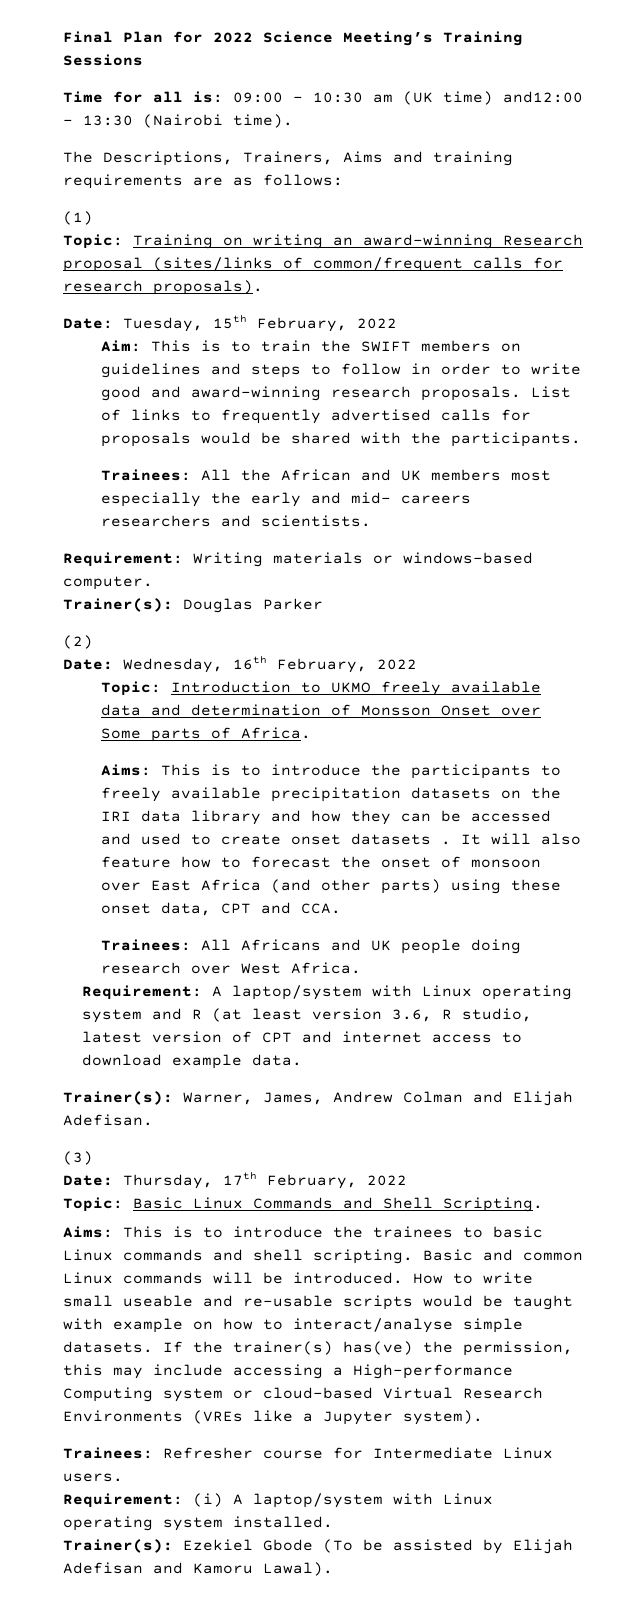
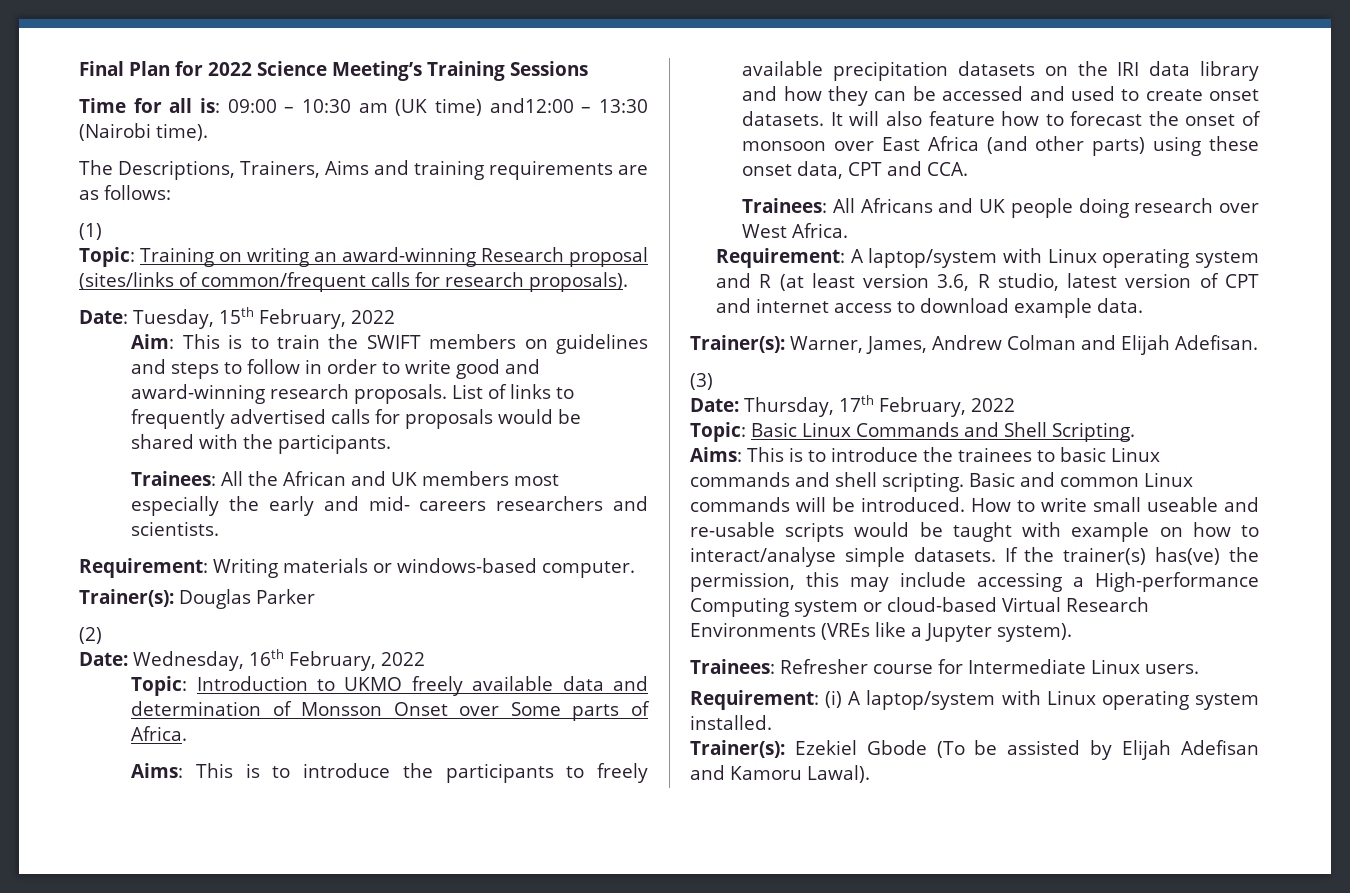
- Aims: This is to introduce the participants to freely available precipitation datasets on the IRI data library and how they can be accessed and used to create onset datasets .
+ Aims: This is to introduce the participants to freely available precipitation datasets on the IRI data library and how they can be accessed and used to create onset datasets.

